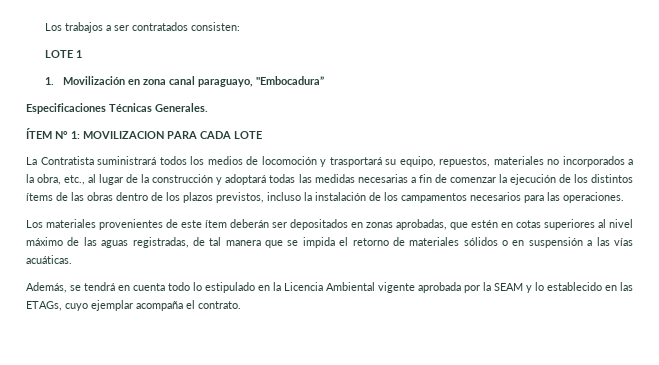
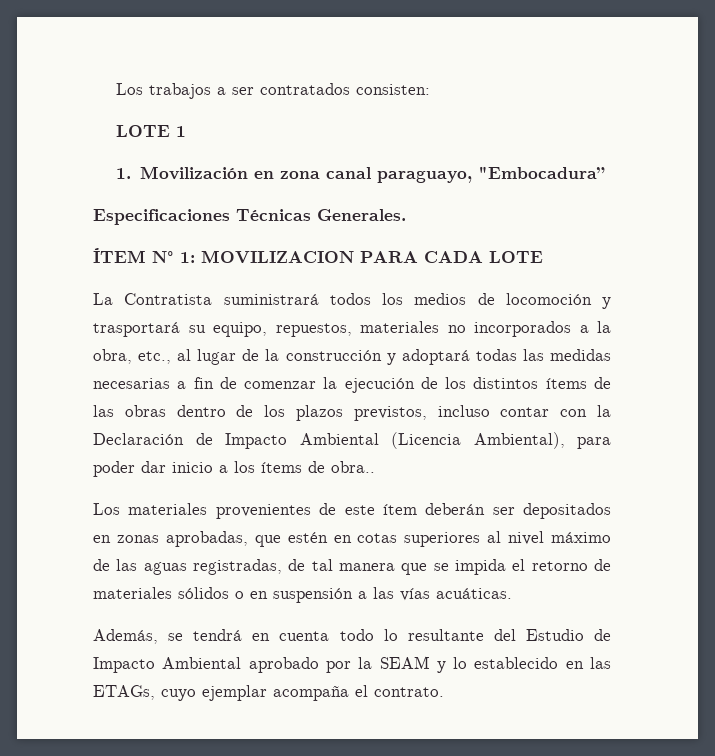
- La Contratista suministrará todos los medios de locomoción y trasportará su equipo, repuestos, materiales no incorporados a la obra, etc., al lugar de la construcción y adoptará todas las medidas necesarias a fin de comenzar la ejecución de los distintos ítems de las obras dentro de los plazos previstos, incluso la instalación de los campamentos necesarios para las operaciones.
+ La Contratista suministrará todos los medios de locomoción y trasportará su equipo, repuestos, materiales no incorporados a la obra, etc., al lugar de la construcción y adoptará todas las medidas necesarias a fin de comenzar la ejecución de los distintos ítems de las obras dentro de los plazos previstos, incluso contar con la Declaración de Impacto Ambiental (Licencia Ambiental), para poder dar inicio a los ítems de obra..
- Además, se tendrá en cuenta todo lo estipulado en la Licencia Ambiental vigente aprobada por la SEAM y lo establecido en las ETAGs, cuyo ejemplar acompaña el contrato.
+ Además, se tendrá en cuenta todo lo resultante del Estudio de Impacto Ambiental aprobado por la SEAM y lo establecido en las ETAGs, cuyo ejemplar acompaña el contrato.

